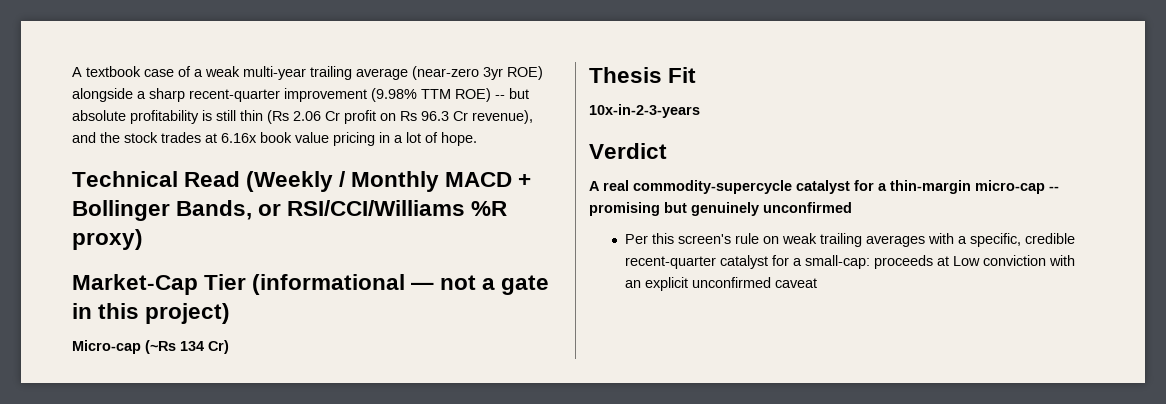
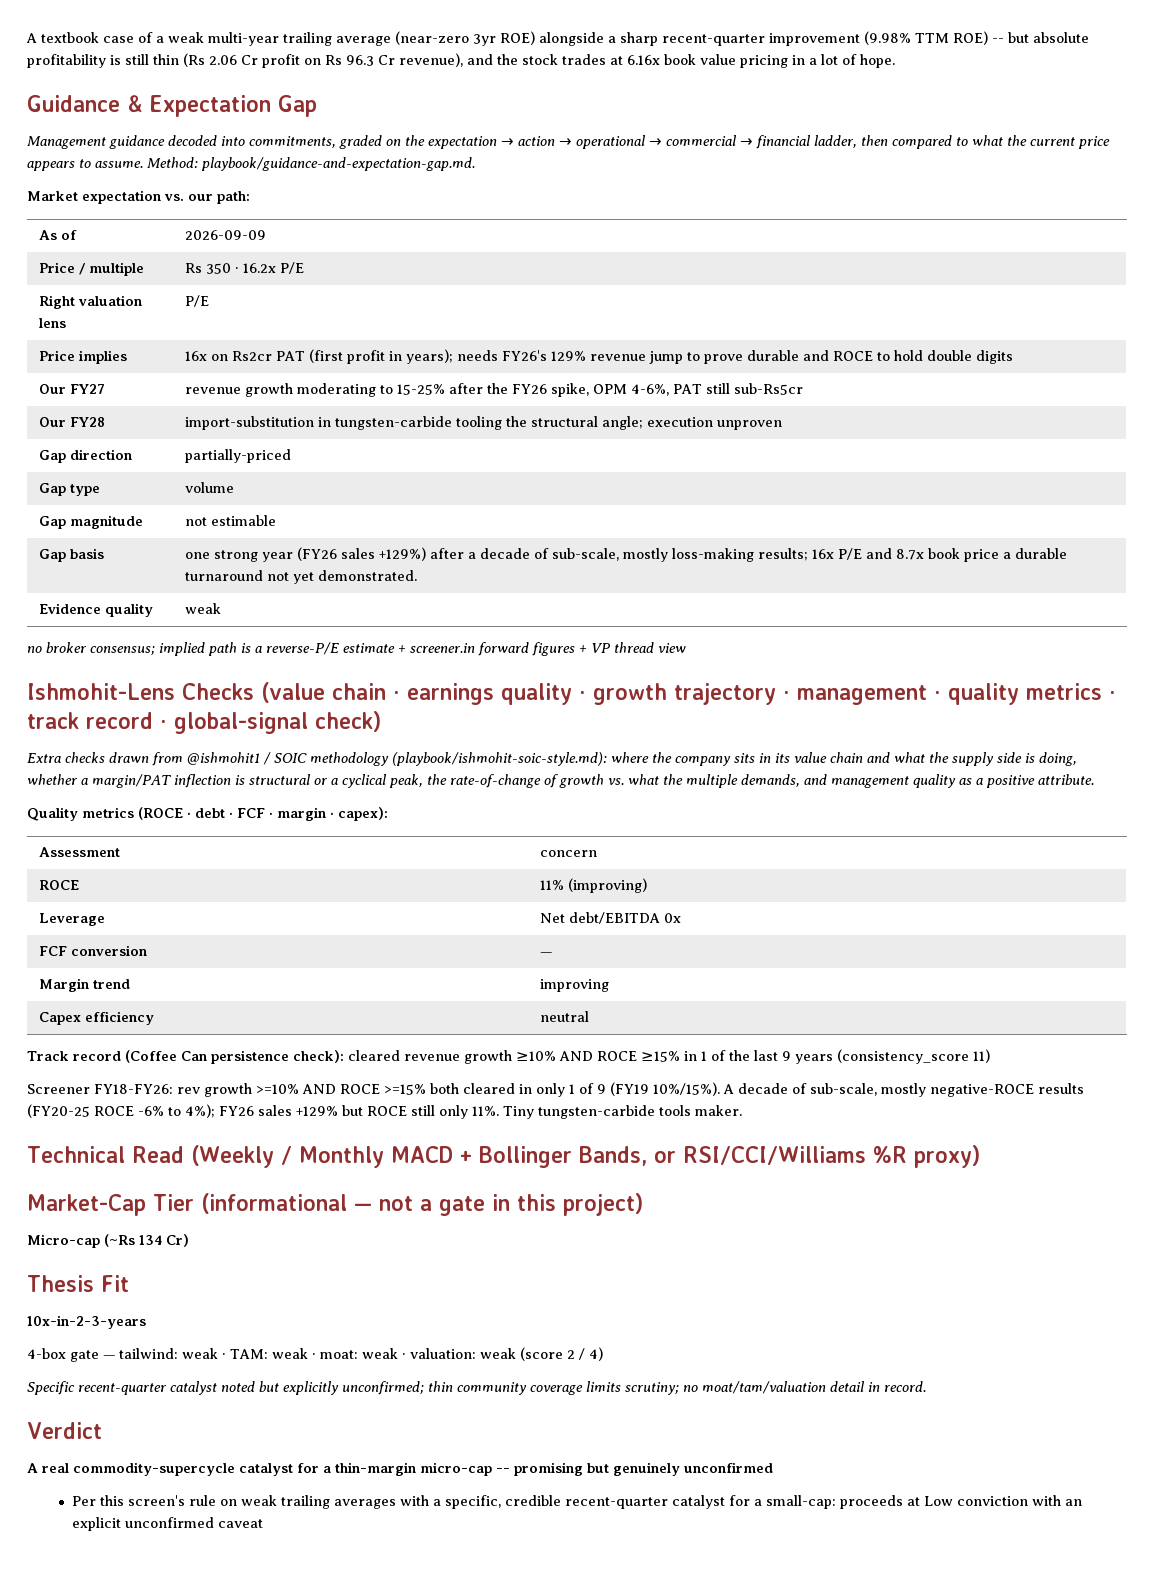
+ Guidance & Expectation Gap
+ Management guidance decoded into commitments, graded on the expectation → action → operational → commercial → financial ladder, then compared to what the current price appears to assume. Method: playbook/guidance-and-expectation-gap.md.
+ Market expectation vs. our path:
+ As of | 2026-09-09
+ Price / multiple | Rs 350 · 16.2x P/E
+ Right valuation lens | P/E
+ Price implies | 16x on Rs2cr PAT (first profit in years); needs FY26's 129% revenue jump to prove durable and ROCE to hold double digits
+ Our FY27 | revenue growth moderating to 15-25% after the FY26 spike, OPM 4-6%, PAT still sub-Rs5cr
+ Our FY28 | import-substitution in tungsten-carbide tooling the structural angle; execution unproven
+ Gap direction | partially-priced
+ Gap type | volume
+ Gap magnitude | not estimable
+ Gap basis | one strong year (FY26 sales +129%) after a decade of sub-scale, mostly loss-making results; 16x P/E and 8.7x book price a durable turnaround not yet demonstrated.
+ Evidence quality | weak
+ no broker consensus; implied path is a reverse-P/E estimate + screener.in forward figures + VP thread view
+ Ishmohit-Lens Checks (value chain · earnings quality · growth trajectory · management · quality metrics · track record · global-signal check)
+ Extra checks drawn from @ishmohit1 / SOIC methodology (playbook/ishmohit-soic-style.md): where the company sits in its value chain and what the supply side is doing, whether a margin/PAT inflection is structural or a cyclical peak, the rate-of-change of growth vs. what the multiple demands, and management quality as a positive attribute.
+ Quality metrics (ROCE · debt · FCF · margin · capex):
+ Assessment | concern
+ ROCE | 11% (improving)
+ Leverage | Net debt/EBITDA 0x
+ FCF conversion | —
+ Margin trend | improving
+ Capex efficiency | neutral
+ Track record (Coffee Can persistence check): cleared revenue growth ≥10% AND ROCE ≥15% in 1 of the last 9 years (consistency_score 11)
+ Screener FY18-FY26: rev growth >=10% AND ROCE >=15% both cleared in only 1 of 9 (FY19 10%/15%). A decade of sub-scale, mostly negative-ROCE results (FY20-25 ROCE -6% to 4%); FY26 sales +129% but ROCE still only 11%. Tiny tungsten-carbide tools maker.
+ 4-box gate — tailwind: weak · TAM: weak · moat: weak · valuation: weak (score 2 / 4)
+ Specific recent-quarter catalyst noted but explicitly unconfirmed; thin community coverage limits scrutiny; no moat/tam/valuation detail in record.

